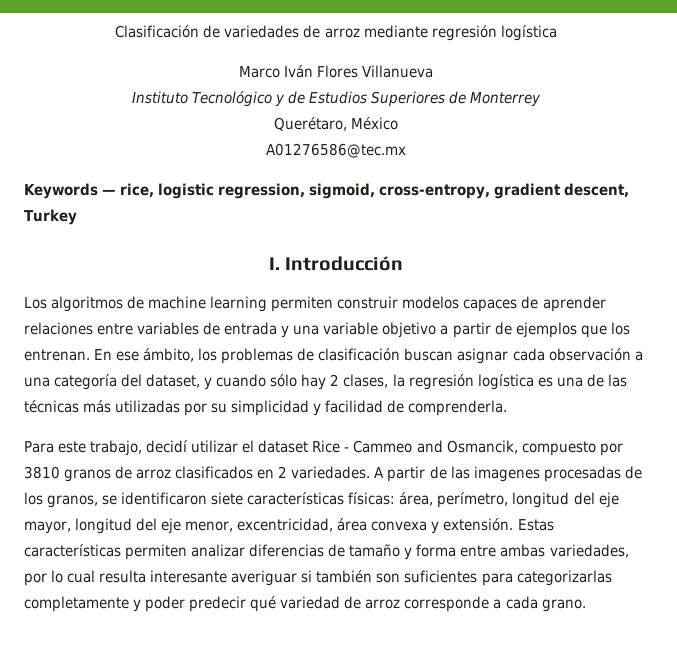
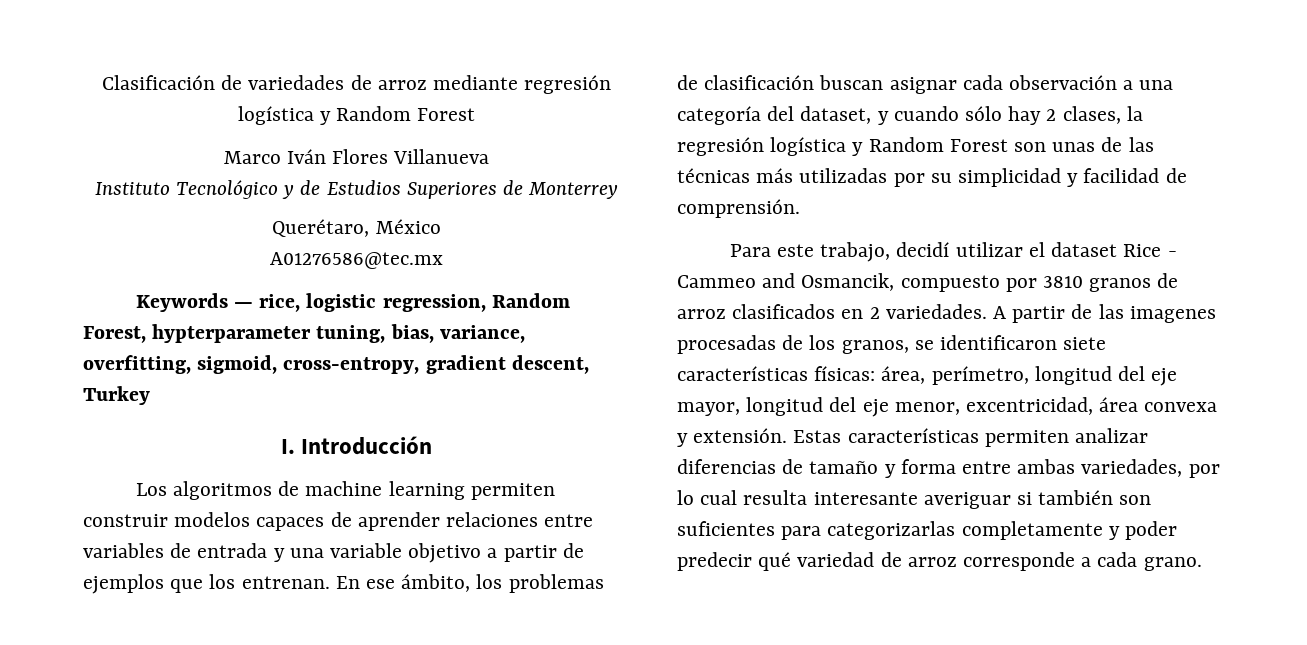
- Clasificación de variedades de arroz mediante regresión logística
+ Clasificación de variedades de arroz mediante regresión logística y Random Forest
- Keywords — rice, logistic regression, sigmoid, cross-entropy, gradient descent, Turkey
+ Keywords — rice, logistic regression, Random Forest, hypterparameter tuning, bias, variance, overfitting, sigmoid, cross-entropy, gradient descent, Turkey
- En ese ámbito, los problemas de clasificación buscan asignar cada observación a una categoría del dataset, y cuando sólo hay 2 clases, la regresión logística es una de las técnicas más utilizadas por su simplicidad y facilidad de comprenderla.
+ En ese ámbito, los problemas de clasificación buscan asignar cada observación a una categoría del dataset, y cuando sólo hay 2 clases, la regresión logística y Random Forest son unas de las técnicas más utilizadas por su simplicidad y facilidad de comprensión.

